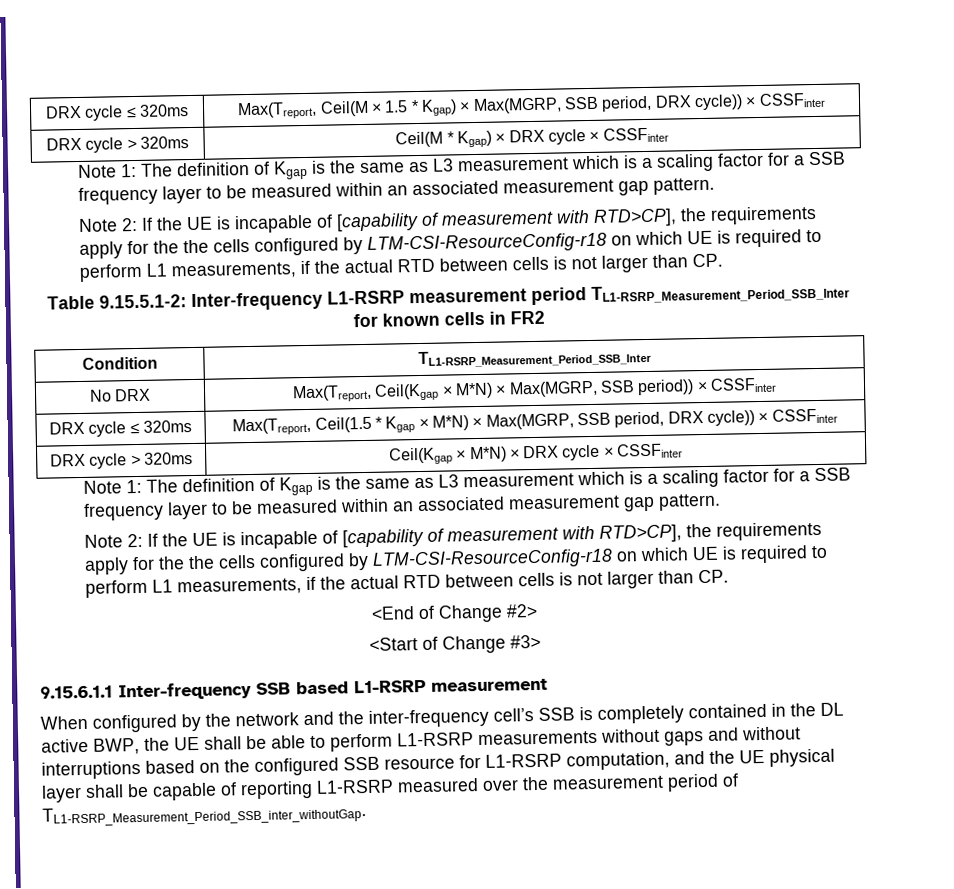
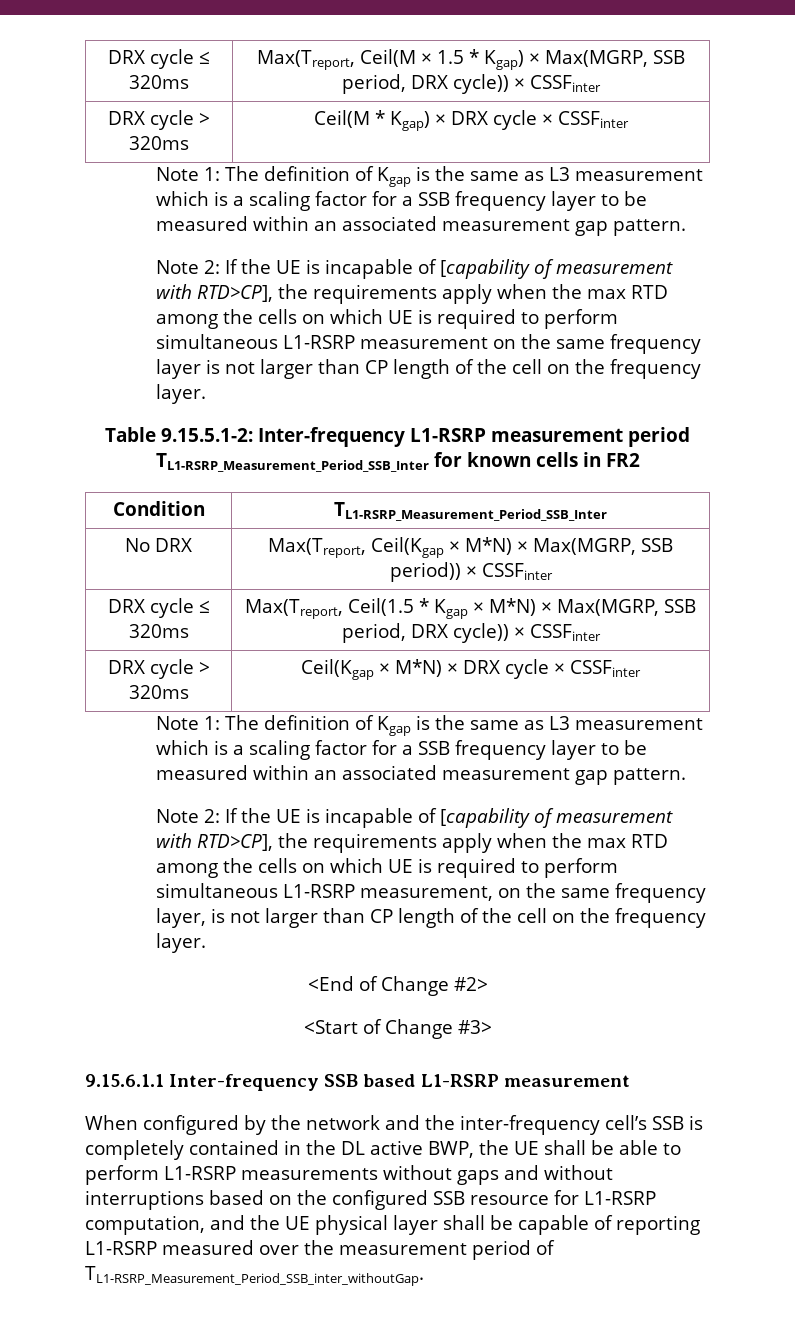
  DRX cycle > 320ms | Ceil(M * Kgap) × DRX cycle × CSSFinter
  Note 1: The definition of Kgap is the same as L3 measurement which is a scaling factor for a SSB frequency layer to be measured within an associated measurement gap pattern.
- Note 2: If the UE is incapable of [capability of measurement with RTD>CP], the requirements apply for the the cells configured by LTM-CSI-ResourceConfig-r18 on which UE is required to perform L1 measurements, if the actual RTD between cells is not larger than CP.
+ Note 2: If the UE is incapable of [capability of measurement with RTD>CP], the requirements apply when the max RTD among the cells on which UE is required to perform simultaneous L1-RSRP measurement on the same frequency layer is not larger than CP length of the cell on the frequency layer.
  DRX cycle > 320ms | Ceil(Kgap × M*N) × DRX cycle × CSSFinter
  Note 1: The definition of Kgap is the same as L3 measurement which is a scaling factor for a SSB frequency layer to be measured within an associated measurement gap pattern.
- Note 2: If the UE is incapable of [capability of measurement with RTD>CP], the requirements apply for the the cells configured by LTM-CSI-ResourceConfig-r18 on which UE is required to perform L1 measurements, if the actual RTD between cells is not larger than CP.
+ Note 2: If the UE is incapable of [capability of measurement with RTD>CP], the requirements apply when the max RTD among the cells on which UE is required to perform simultaneous L1-RSRP measurement, on the same frequency layer, is not larger than CP length of the cell on the frequency layer.

